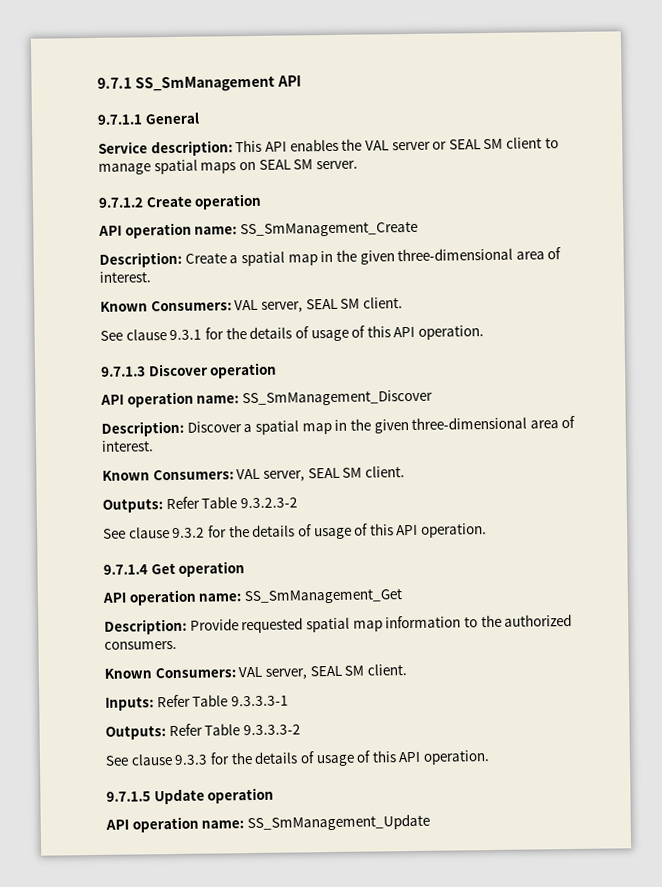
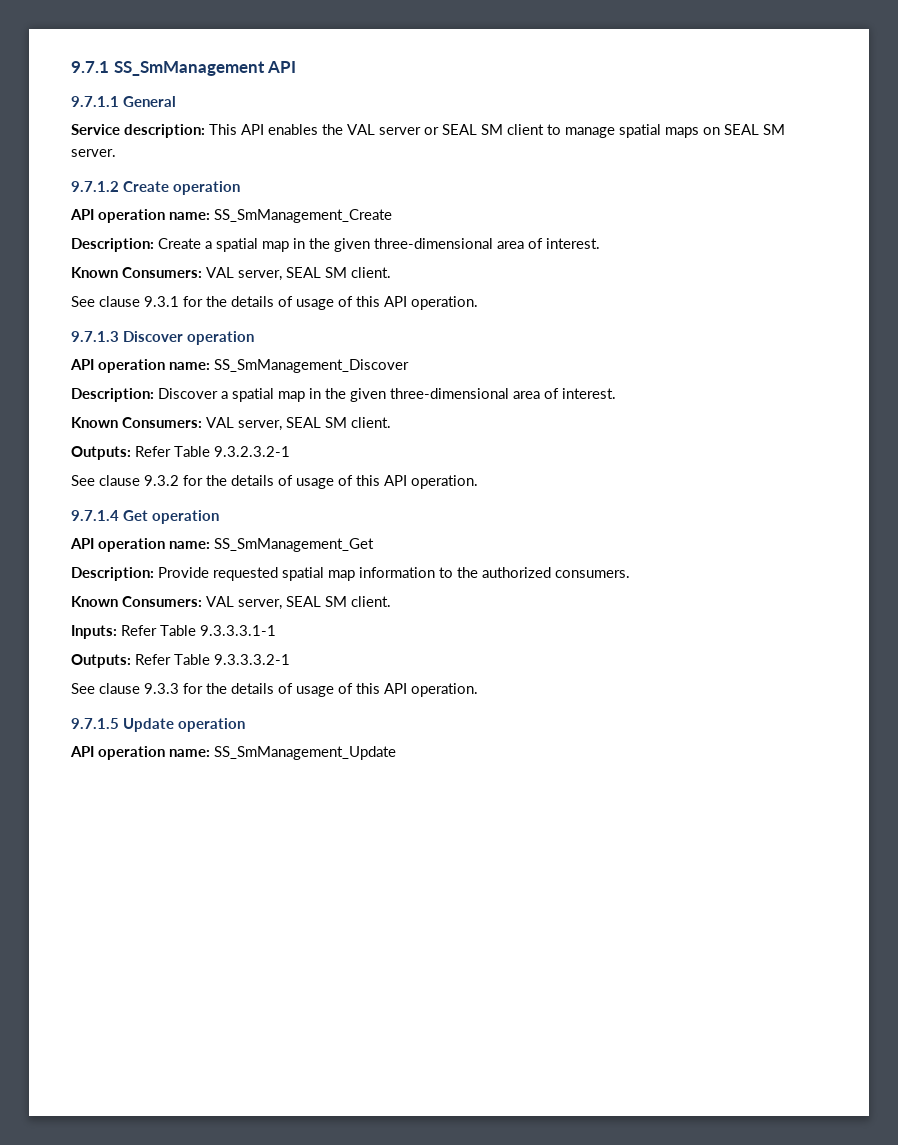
- Outputs: Refer Table 9.3.2.3-2
+ Outputs: Refer Table 9.3.2.3.2-1
- Inputs: Refer Table 9.3.3.3-1
- Outputs: Refer Table 9.3.3.3-2
+ Inputs: Refer Table 9.3.3.3.1-1
+ Outputs: Refer Table 9.3.3.3.2-1

